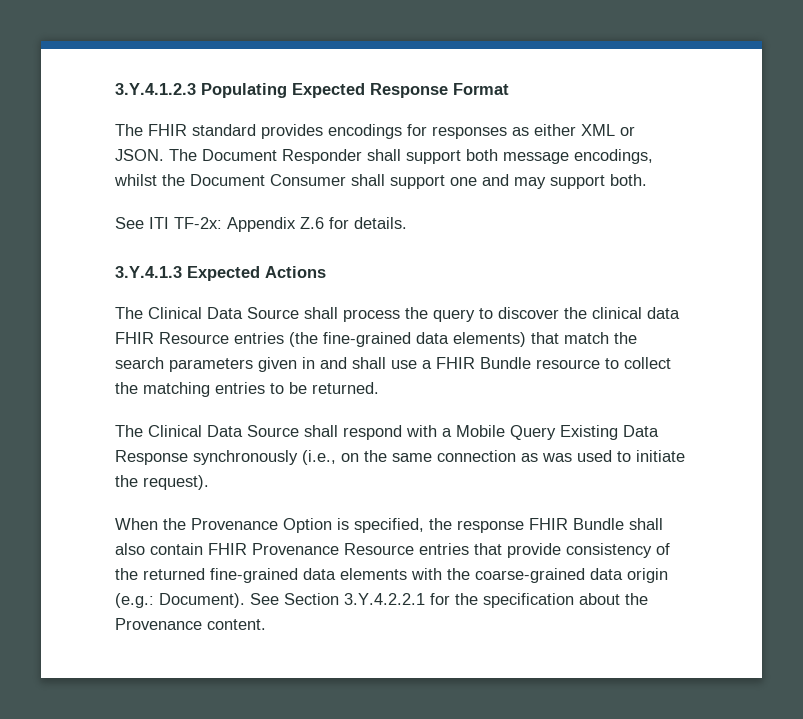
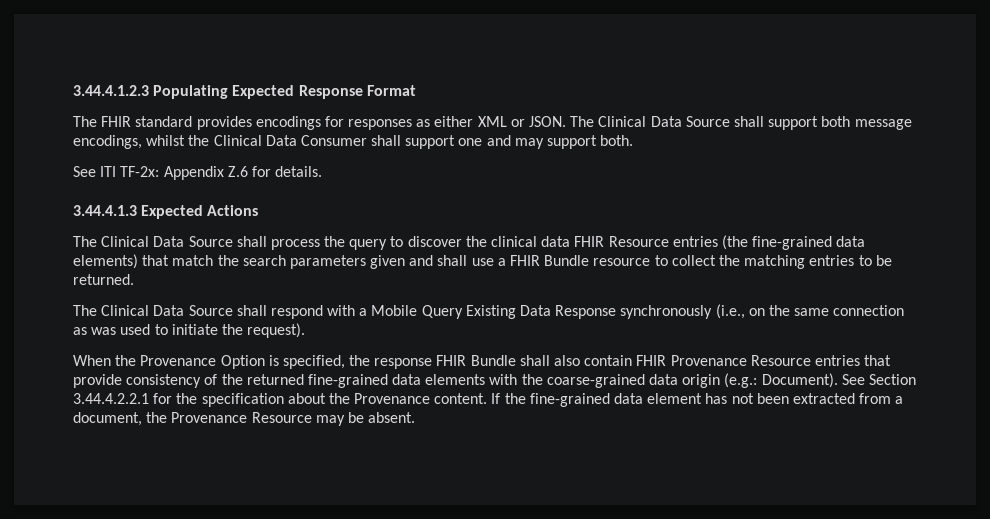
- 3.Y.4.1.2.3 Populating Expected Response Format
+ 3.44.4.1.2.3 Populating Expected Response Format
- The Document Responder shall support both message encodings, whilst the Document Consumer shall support one and may support both.
+ The Clinical Data Source shall support both message encodings, whilst the Clinical Data Consumer shall support one and may support both.
- 3.Y.4.1.3 Expected Actions
+ 3.44.4.1.3 Expected Actions
- The Clinical Data Source shall process the query to discover the clinical data FHIR Resource entries (the fine-grained data elements) that match the search parameters given in and shall use a FHIR Bundle resource to collect the matching entries to be returned.
+ The Clinical Data Source shall process the query to discover the clinical data FHIR Resource entries (the fine-grained data elements) that match the search parameters given and shall use a FHIR Bundle resource to collect the matching entries to be returned.
- See Section 3.Y.4.2.2.1 for the specification about the Provenance content.
+ See Section 3.44.4.2.2.1 for the specification about the Provenance content.
+ If the fine-grained data element has not been extracted from a document, the Provenance Resource may be absent.

